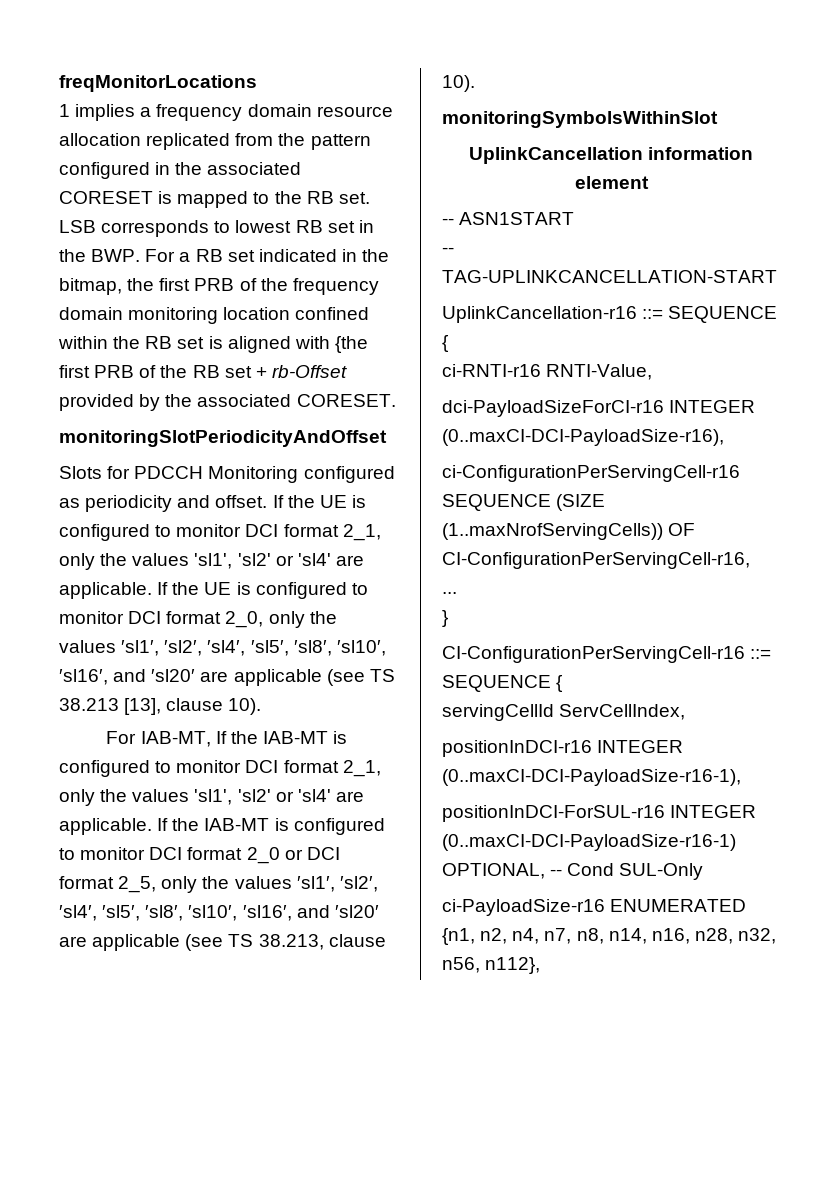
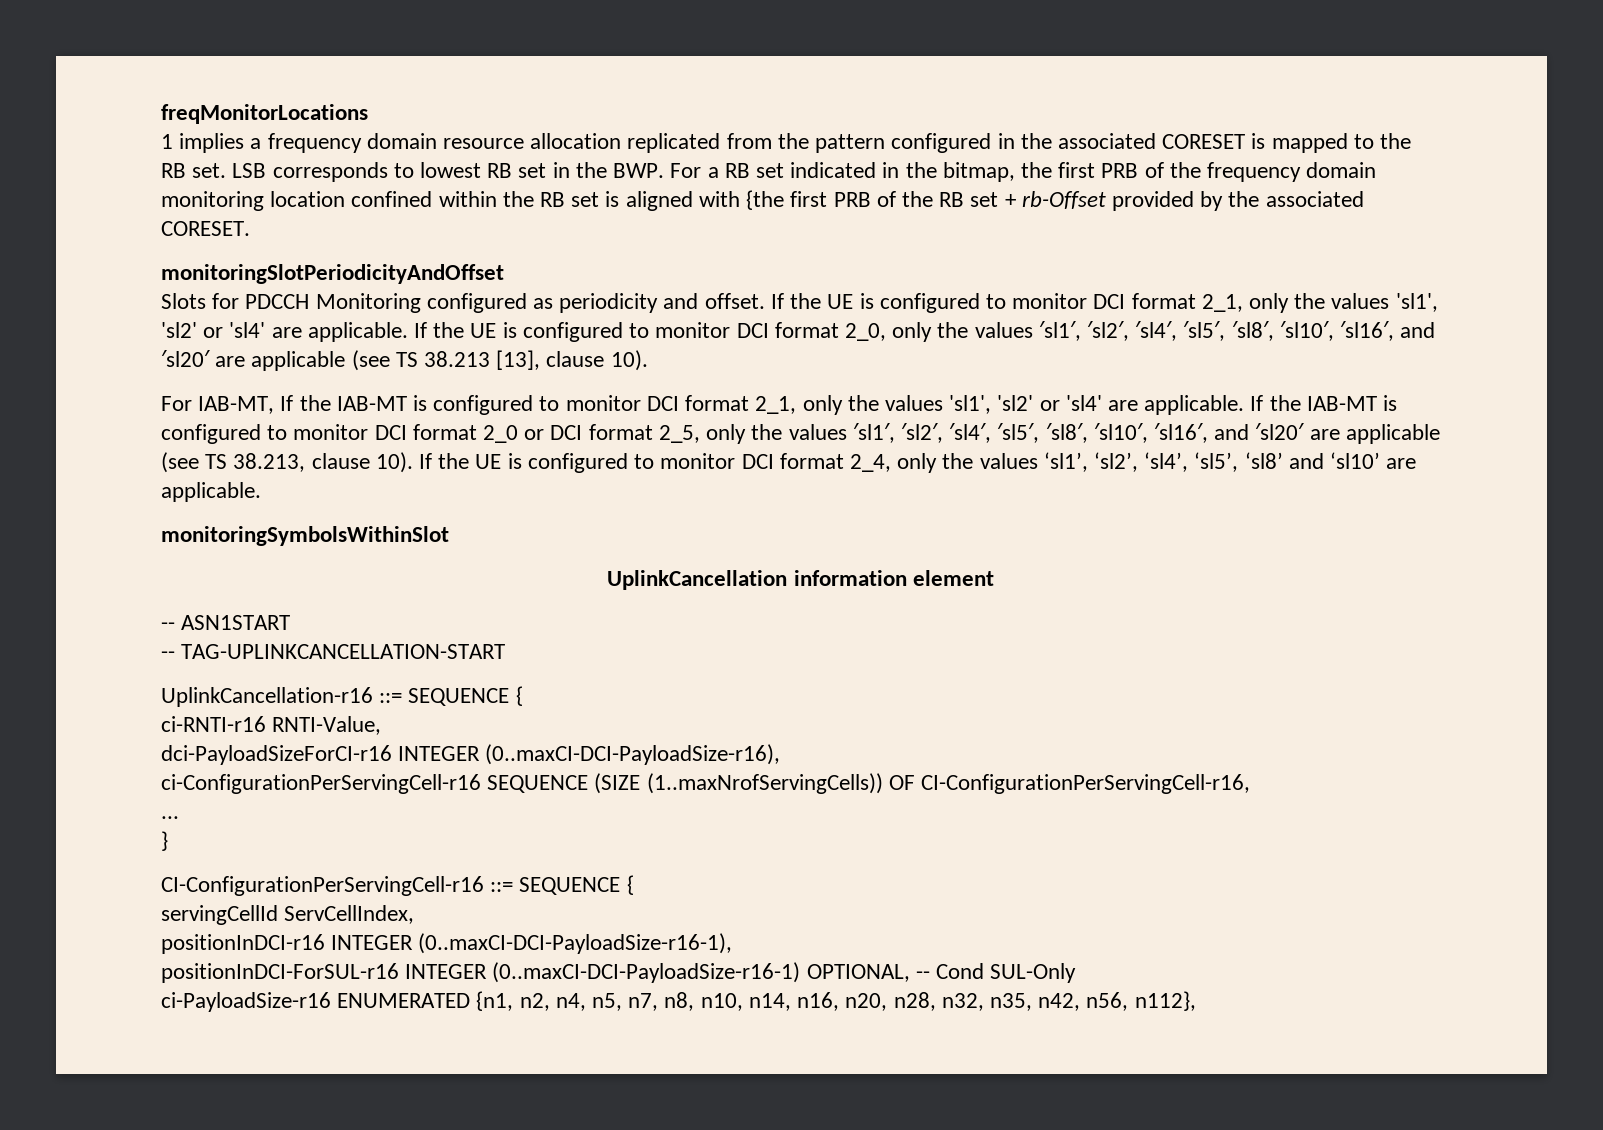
+ If the UE is configured to monitor DCI format 2_4, only the values ‘sl1’, ‘sl2’, ‘sl4’, ‘sl5’, ‘sl8’ and ‘sl10’ are applicable.
- ci-PayloadSize-r16 ENUMERATED {n1, n2, n4, n7, n8, n14, n16, n28, n32, n56, n112},
+ ci-PayloadSize-r16 ENUMERATED {n1, n2, n4, n5, n7, n8, n10, n14, n16, n20, n28, n32, n35, n42, n56, n112},

